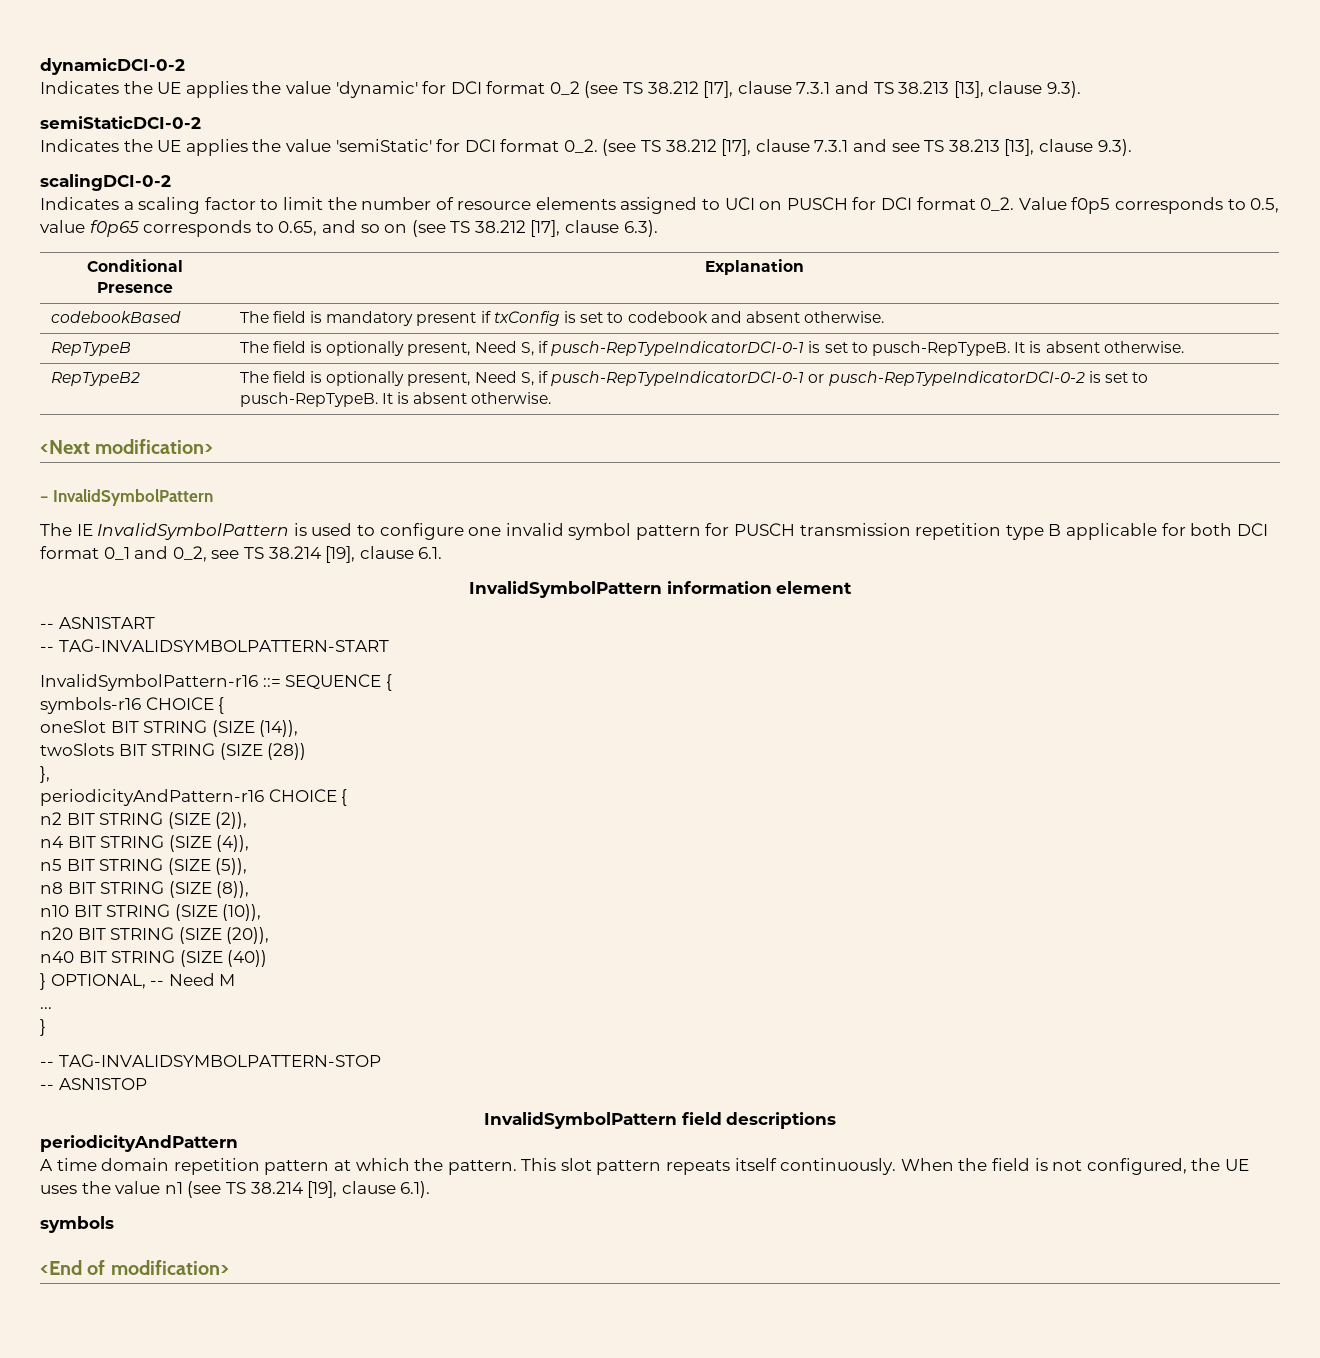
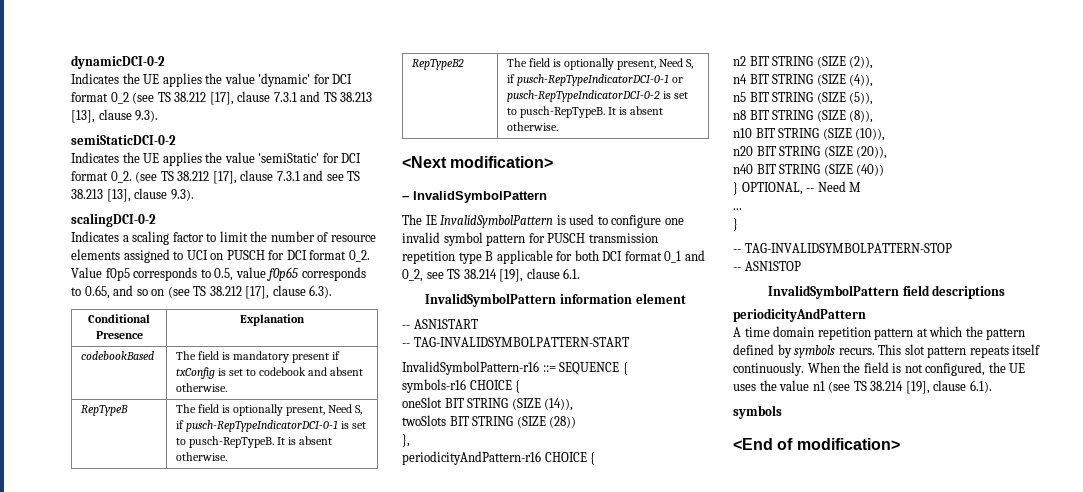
- A time domain repetition pattern at which the pattern.
+ A time domain repetition pattern at which the pattern defined by symbols recurs.

